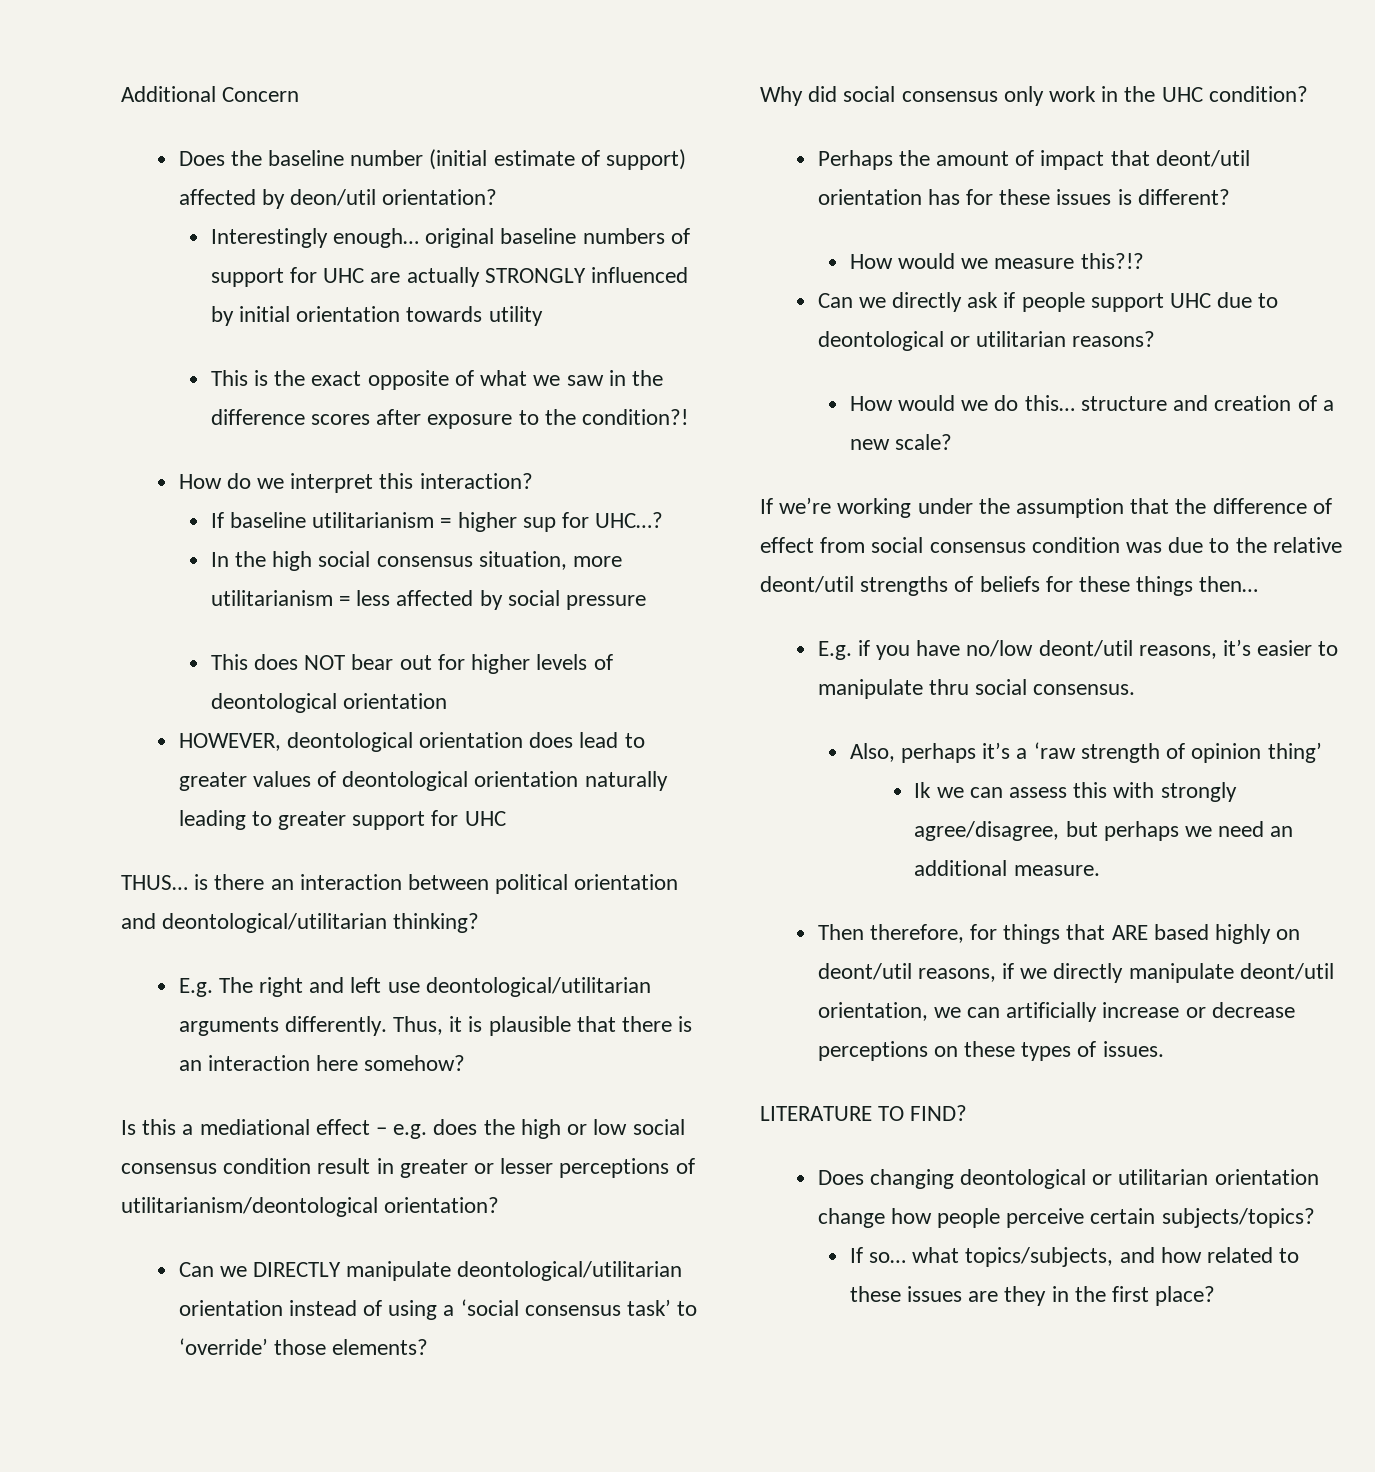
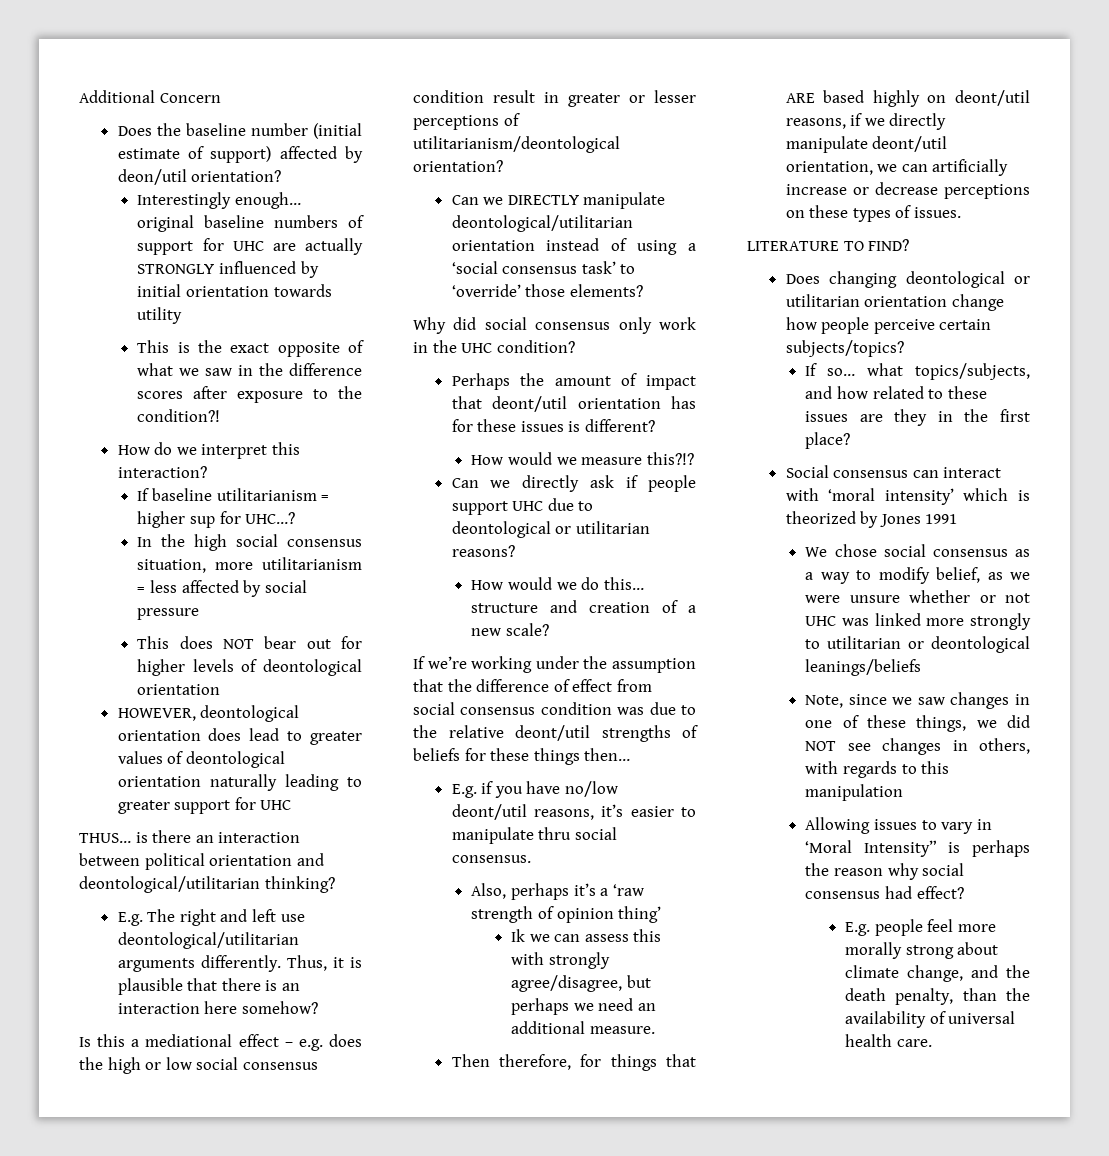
+ Social consensus can interact with ‘moral intensity’ which is theorized by Jones 1991
+ We chose social consensus as a way to modify belief, as we were unsure whether or not UHC was linked more strongly to utilitarian or deontological leanings/beliefs
+ Note, since we saw changes in one of these things, we did NOT see changes in others, with regards to this manipulation
+ Allowing issues to vary in ‘Moral Intensity” is perhaps the reason why social consensus had effect?
+ E.g. people feel more morally strong about climate change, and the death penalty, than the availability of universal health care.

